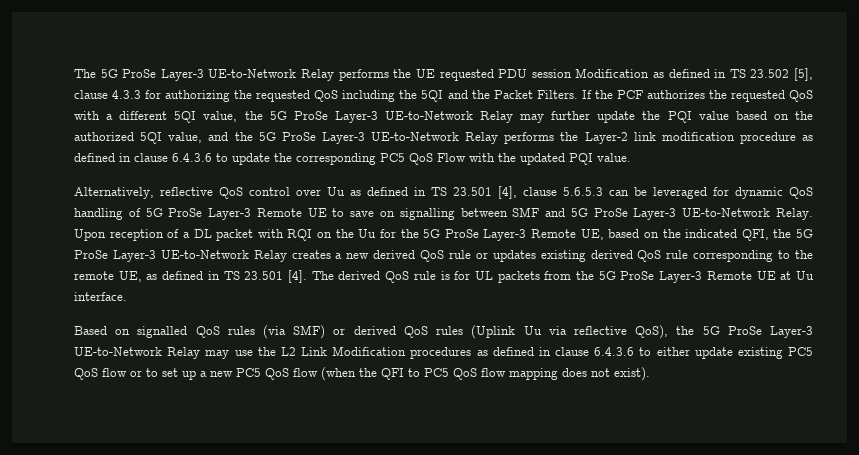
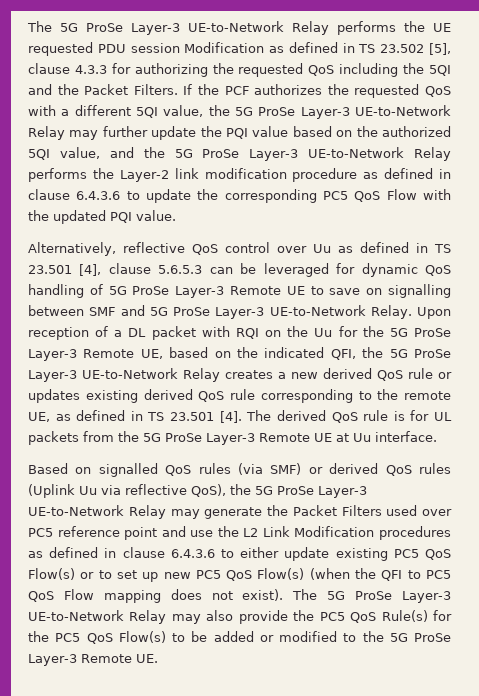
- Based on signalled QoS rules (via SMF) or derived QoS rules (Uplink Uu via reflective QoS), the 5G ProSe Layer-3 UE-to-Network Relay may use the L2 Link Modification procedures as defined in clause 6.4.3.6 to either update existing PC5 QoS flow or to set up a new PC5 QoS flow (when the QFI to PC5 QoS flow mapping does not exist).
+ Based on signalled QoS rules (via SMF) or derived QoS rules (Uplink Uu via reflective QoS), the 5G ProSe Layer-3 UE-to-Network Relay may generate the Packet Filters used over PC5 reference point and use the L2 Link Modification procedures as defined in clause 6.4.3.6 to either update existing PC5 QoS Flow(s) or to set up new PC5 QoS Flow(s) (when the QFI to PC5 QoS Flow mapping does not exist).
+ The 5G ProSe Layer-3 UE-to-Network Relay may also provide the PC5 QoS Rule(s) for the PC5 QoS Flow(s) to be added or modified to the 5G ProSe Layer-3 Remote UE.

